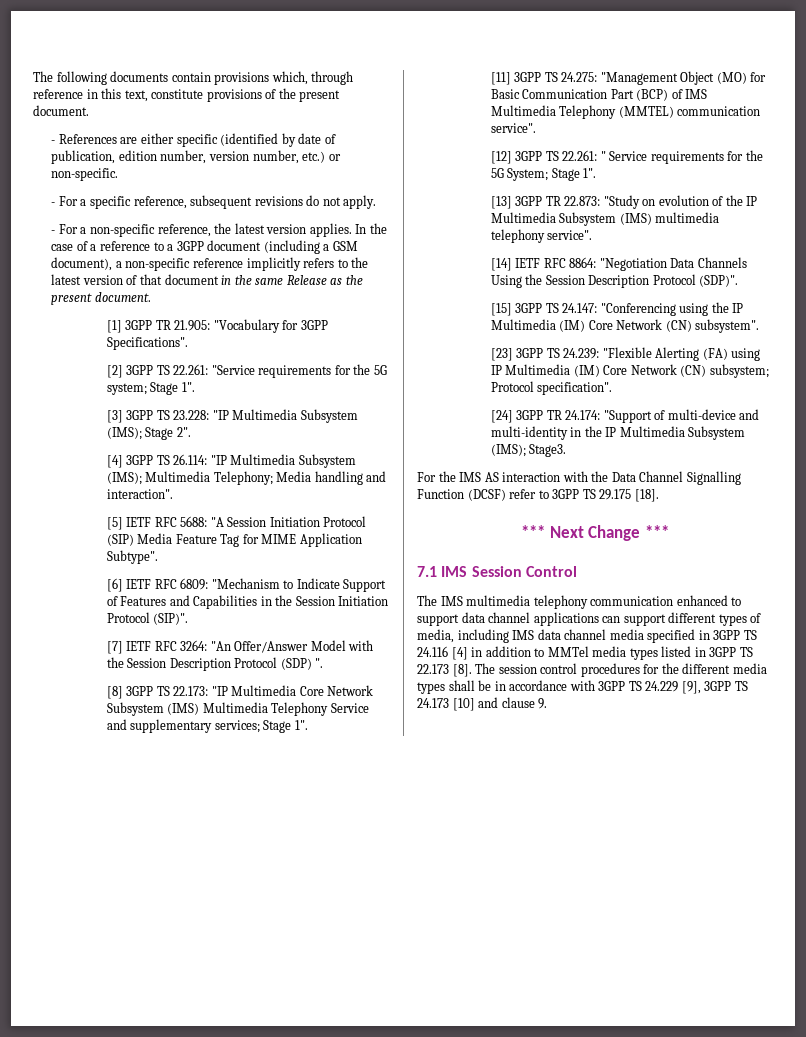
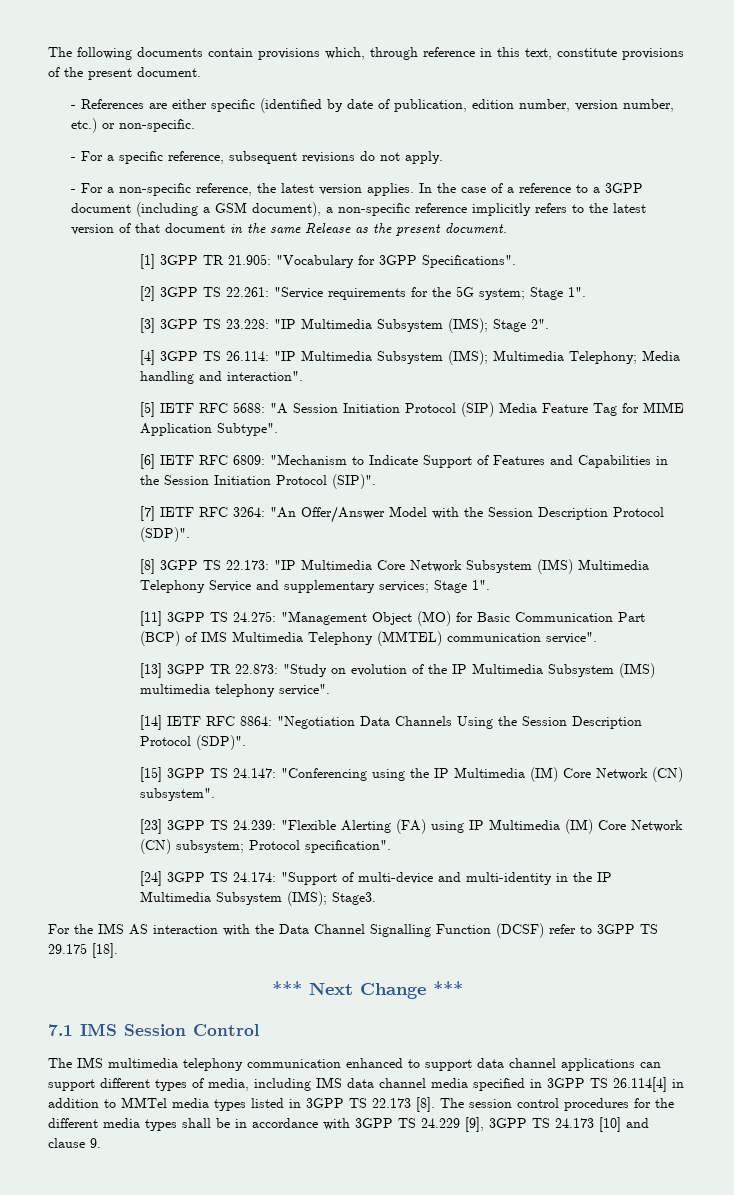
- [7] IETF RFC 3264: "An Offer/Answer Model with the Session Description Protocol (SDP) ".
+ [7] IETF RFC 3264: "An Offer/Answer Model with the Session Description Protocol (SDP)".
- [12] 3GPP TS 22.261: " Service requirements for the 5G System; Stage 1".
- [24] 3GPP TR 24.174: "Support of multi-device and multi-identity in the IP Multimedia Subsystem (IMS); Stage3.
+ [24] 3GPP TS 24.174: "Support of multi-device and multi-identity in the IP Multimedia Subsystem (IMS); Stage3.
- The IMS multimedia telephony communication enhanced to support data channel applications can support different types of media, including IMS data channel media specified in 3GPP TS 24.116 [4] in addition to MMTel media types listed in 3GPP TS 22.173 [8].
+ The IMS multimedia telephony communication enhanced to support data channel applications can support different types of media, including IMS data channel media specified in 3GPP TS 26.114[4] in addition to MMTel media types listed in 3GPP TS 22.173 [8].

